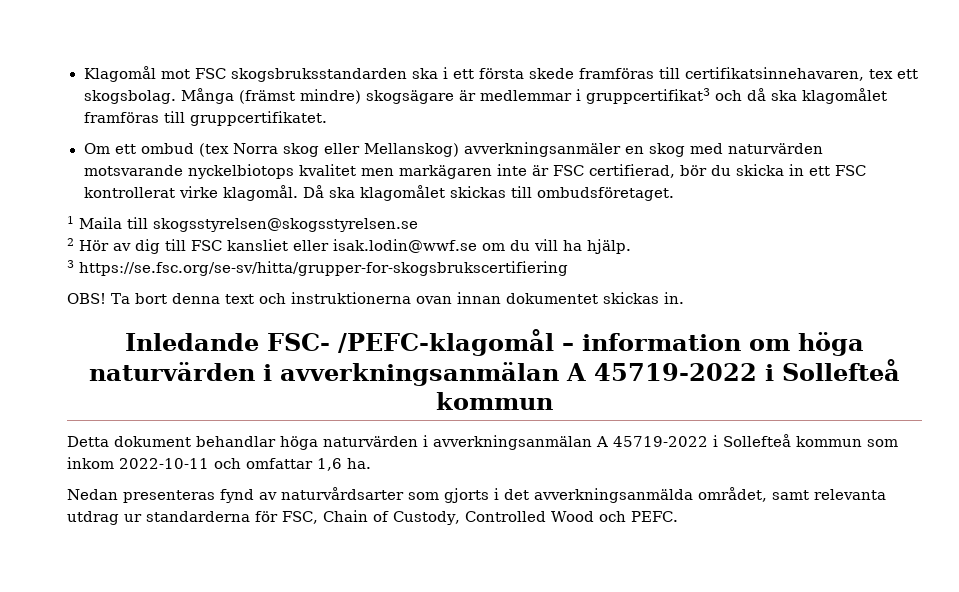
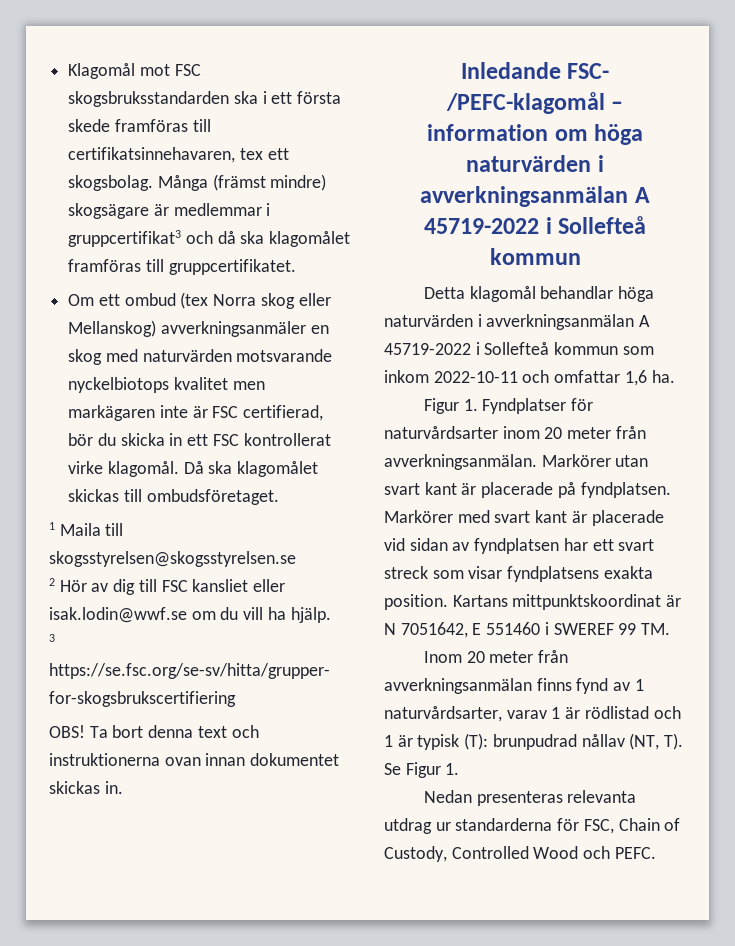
- Detta dokument behandlar höga naturvärden i avverkningsanmälan A 45719-2022 i Sollefteå kommun som inkom 2022-10-11 och omfattar 1,6 ha.
+ Detta klagomål behandlar höga naturvärden i avverkningsanmälan A 45719-2022 i Sollefteå kommun som inkom 2022-10-11 och omfattar 1,6 ha.
- Nedan presenteras fynd av naturvårdsarter som gjorts i det avverkningsanmälda området, samt relevanta utdrag ur standarderna för FSC, Chain of Custody, Controlled Wood och PEFC.
+ Figur 1. Fyndplatser för naturvårdsarter inom 20 meter från avverkningsanmälan. Markörer utan svart kant är placerade på fyndplatsen. Markörer med svart kant är placerade vid sidan av fyndplatsen har ett svart streck som visar fyndplatsens exakta position. Kartans mittpunktskoordinat är N 7051642, E 551460 i SWEREF 99 TM.
+ Inom 20 meter från avverkningsanmälan finns fynd av 1 naturvårdsarter, varav 1 är rödlistad och 1 är typisk (T): brunpudrad nållav (NT, T). Se Figur 1.
+ Nedan presenteras relevanta utdrag ur standarderna för FSC, Chain of Custody, Controlled Wood och PEFC.

